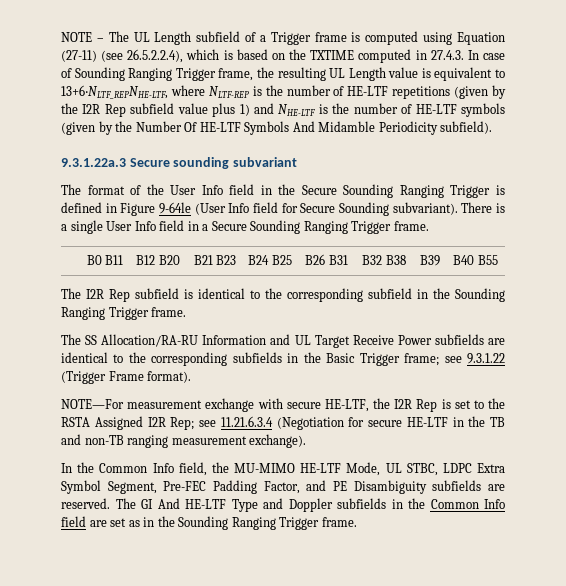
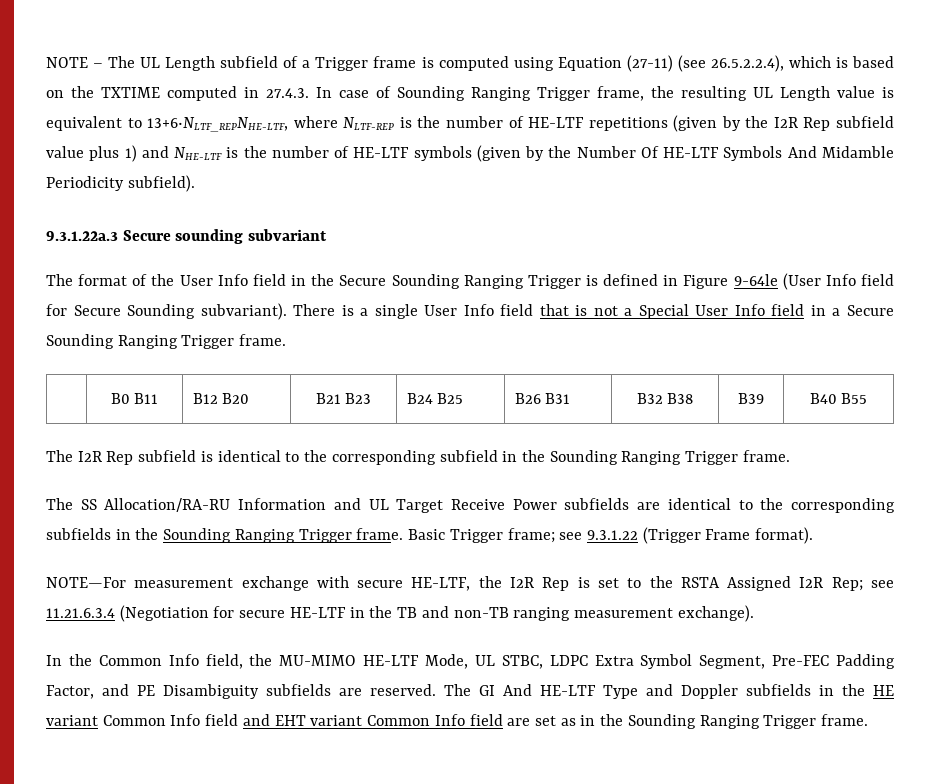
- There is a single User Info field in a Secure Sounding Ranging Trigger frame.
+ There is a single User Info field that is not a Special User Info field in a Secure Sounding Ranging Trigger frame.
- The SS Allocation/RA-RU Information and UL Target Receive Power subfields are identical to the corresponding subfields in the Basic Trigger frame; see 9.3.1.22 (Trigger Frame format).
+ The SS Allocation/RA-RU Information and UL Target Receive Power subfields are identical to the corresponding subfields in the Sounding Ranging Trigger frame. Basic Trigger frame; see 9.3.1.22 (Trigger Frame format).
- The GI And HE-LTF Type and Doppler subfields in the Common Info field are set as in the Sounding Ranging Trigger frame.
+ The GI And HE-LTF Type and Doppler subfields in the HE variant Common Info field and EHT variant Common Info field are set as in the Sounding Ranging Trigger frame.

